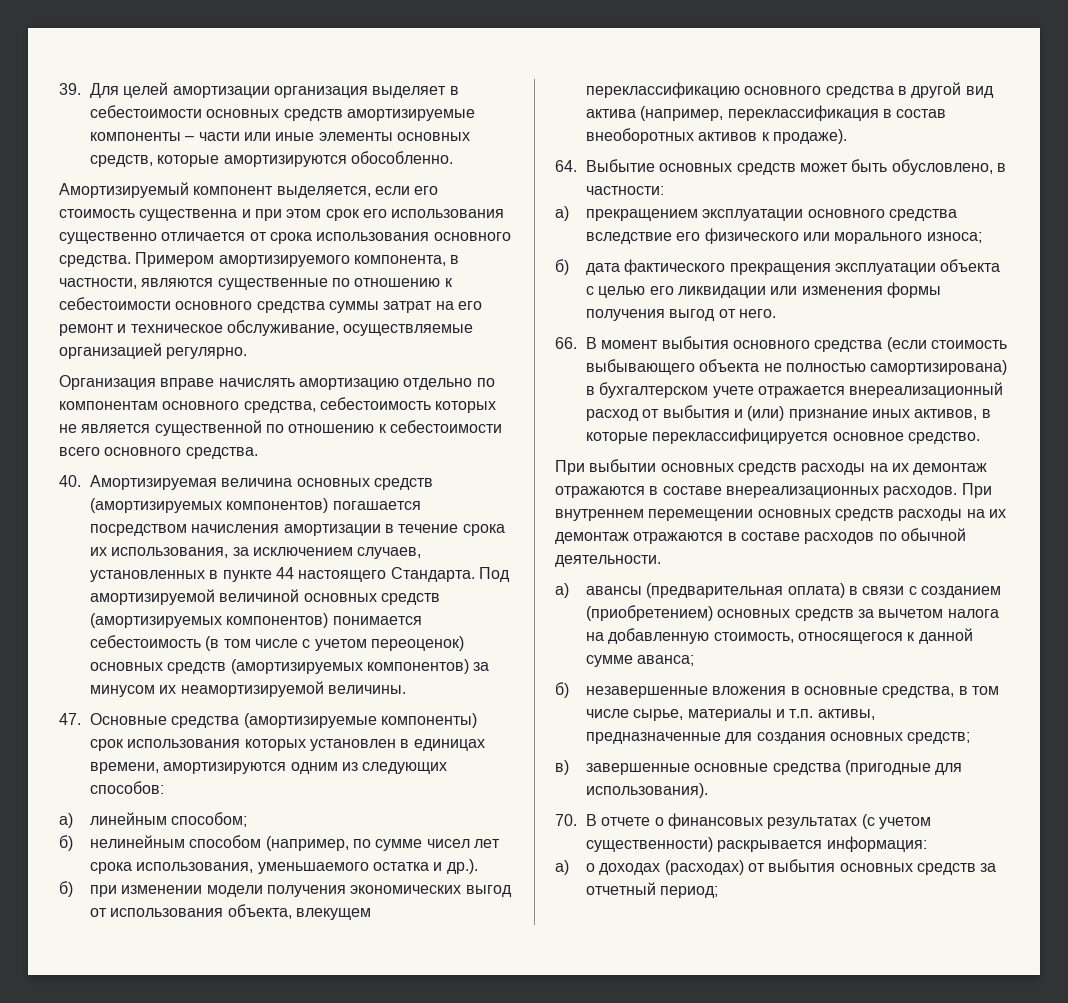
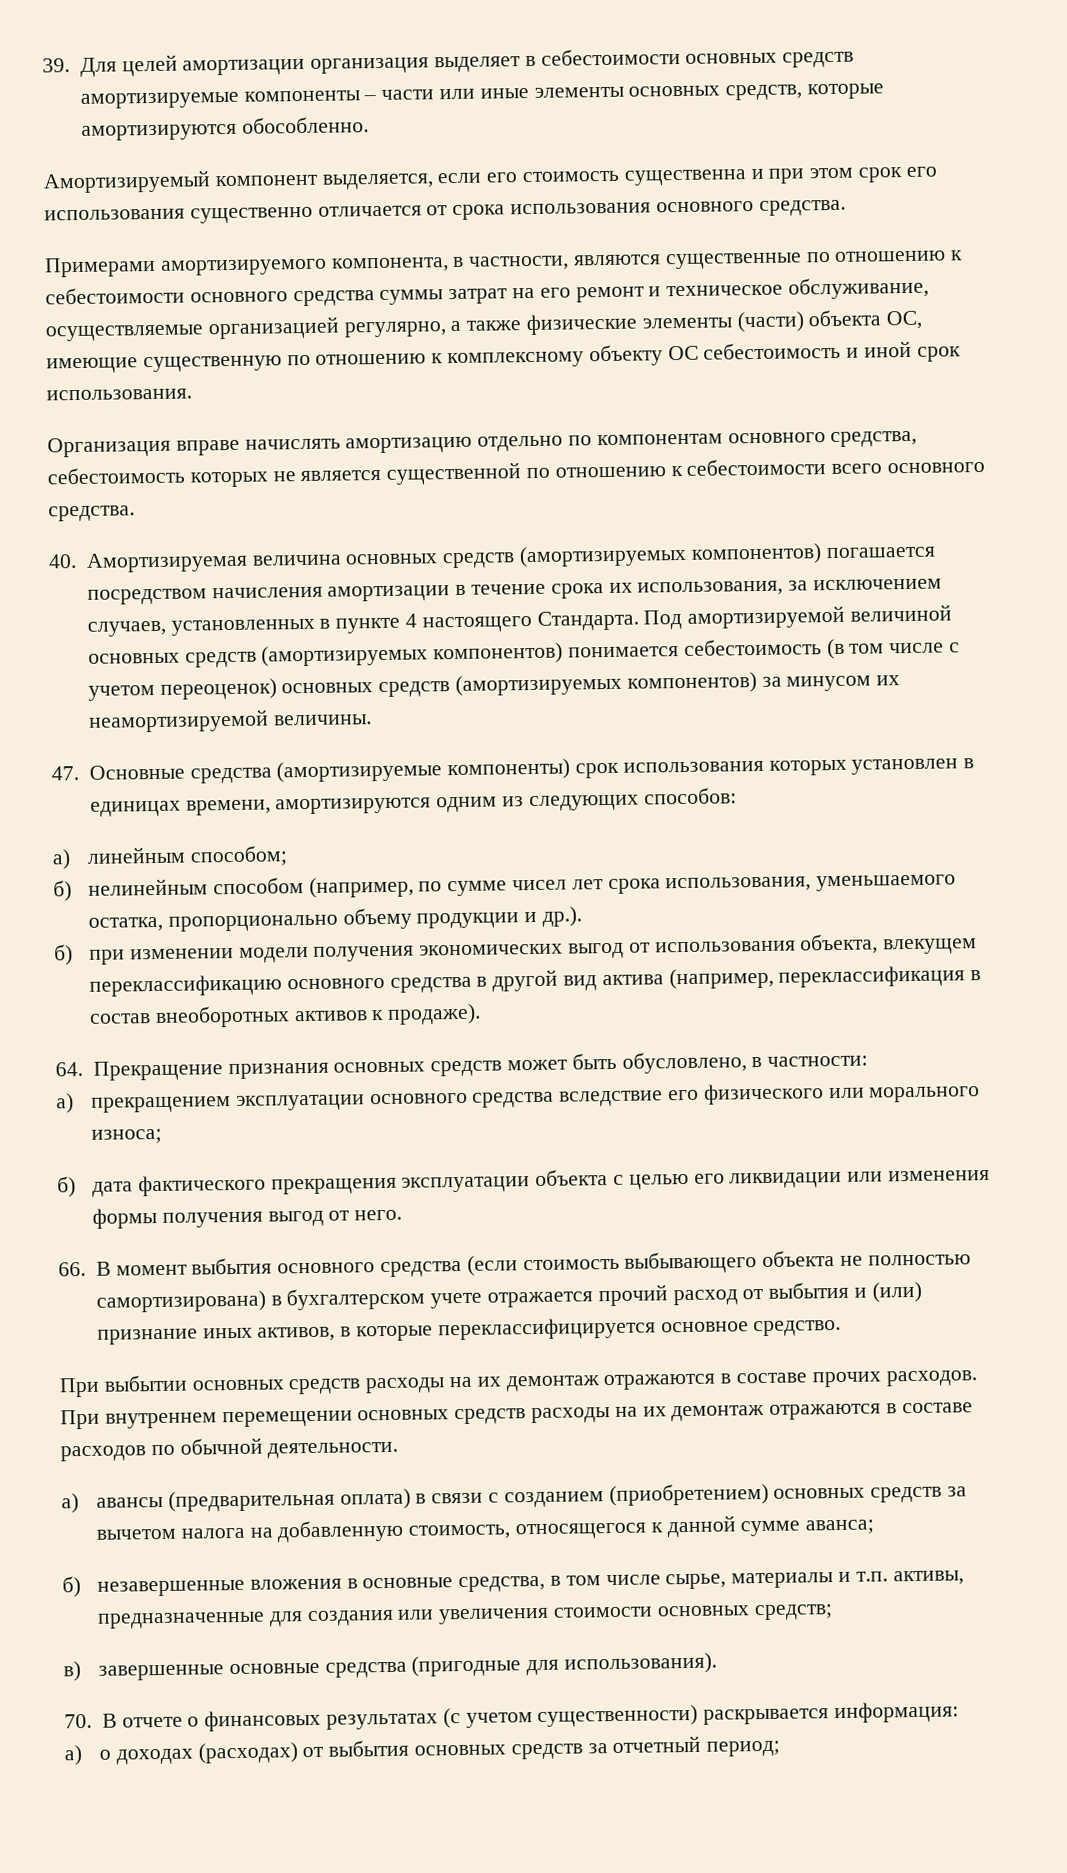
- Амортизируемый компонент выделяется, если его стоимость существенна и при этом срок его использования существенно отличается от срока использования основного средства. Примером амортизируемого компонента, в частности, являются существенные по отношению к себестоимости основного средства суммы затрат на его ремонт и техническое обслуживание, осуществляемые организацией регулярно.
+ Амортизируемый компонент выделяется, если его стоимость существенна и при этом срок его использования существенно отличается от срока использования основного средства.
+ Примерами амортизируемого компонента, в частности, являются существенные по отношению к себестоимости основного средства суммы затрат на его ремонт и техническое обслуживание, осуществляемые организацией регулярно, а также физические элементы (части) объекта ОС, имеющие существенную по отношению к комплексному объекту ОС себестоимость и иной срок использования.
- 40. Амортизируемая величина основных средств (амортизируемых компонентов) погашается посредством начисления амортизации в течение срока их использования, за исключением случаев, установленных в пункте 44 настоящего Стандарта.
+ 40. Амортизируемая величина основных средств (амортизируемых компонентов) погашается посредством начисления амортизации в течение срока их использования, за исключением случаев, установленных в пункте 4 настоящего Стандарта.
- б) нелинейным способом (например, по сумме чисел лет срока использования, уменьшаемого остатка и др.).
+ б) нелинейным способом (например, по сумме чисел лет срока использования, уменьшаемого остатка, пропорционально объему продукции и др.).
- 64. Выбытие основных средств может быть обусловлено, в частности:
+ 64. Прекращение признания основных средств может быть обусловлено, в частности:
- 66. В момент выбытия основного средства (если стоимость выбывающего объекта не полностью самортизирована) в бухгалтерском учете отражается внереализационный расход от выбытия и (или) признание иных активов, в которые переклассифицируется основное средство.
+ 66. В момент выбытия основного средства (если стоимость выбывающего объекта не полностью самортизирована) в бухгалтерском учете отражается прочий расход от выбытия и (или) признание иных активов, в которые переклассифицируется основное средство.
- При выбытии основных средств расходы на их демонтаж отражаются в составе внереализационных расходов.
+ При выбытии основных средств расходы на их демонтаж отражаются в составе прочих расходов.
- б) незавершенные вложения в основные средства, в том числе сырье, материалы и т.п. активы, предназначенные для создания основных средств;
+ б) незавершенные вложения в основные средства, в том числе сырье, материалы и т.п. активы, предназначенные для создания или увеличения стоимости основных средств;

